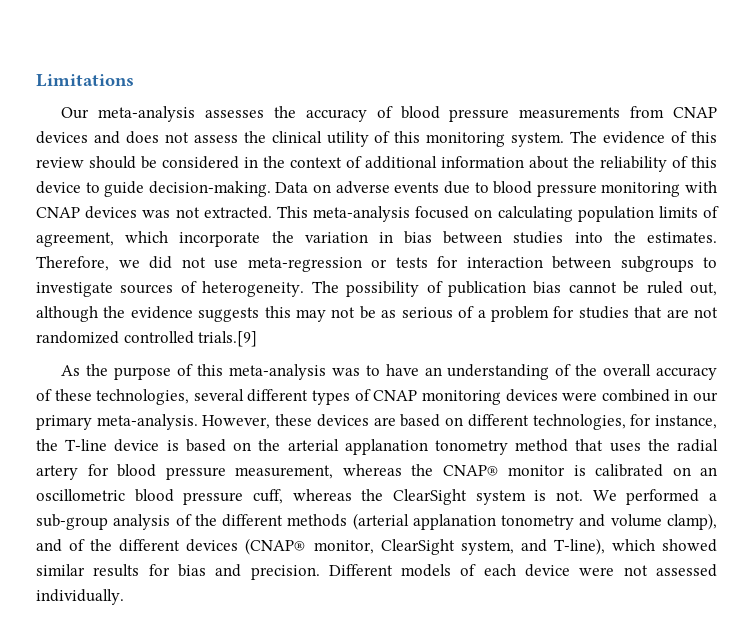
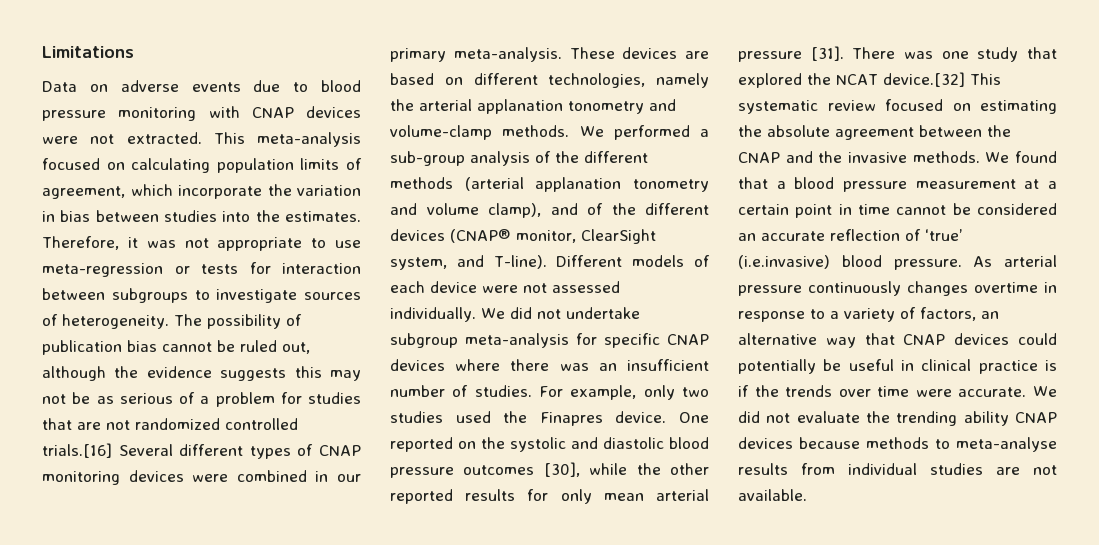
- Our meta-analysis assesses the accuracy of blood pressure measurements from CNAP devices and does not assess the clinical utility of this monitoring system. The evidence of this review should be considered in the context of additional information about the reliability of this device to guide decision-making. Data on adverse events due to blood pressure monitoring with CNAP devices was not extracted.
+ Data on adverse events due to blood pressure monitoring with CNAP devices were not extracted.
- Therefore, we did not use meta-regression or tests for interaction between subgroups to investigate sources of heterogeneity.
+ Therefore, it was not appropriate to use meta-regression or tests for interaction between subgroups to investigate sources of heterogeneity.
- The possibility of publication bias cannot be ruled out, although the evidence suggests this may not be as serious of a problem for studies that are not randomized controlled trials.[9]
- As the purpose of this meta-analysis was to have an understanding of the overall accuracy of these technologies, several different types of CNAP monitoring devices were combined in our primary meta-analysis.
+ The possibility of publication bias cannot be ruled out, although the evidence suggests this may not be as serious of a problem for studies that are not randomized controlled trials.[16] Several different types of CNAP monitoring devices were combined in our primary meta-analysis.
- However, these devices are based on different technologies, for instance, the T-line device is based on the arterial applanation tonometry method that uses the radial artery for blood pressure measurement, whereas the CNAP® monitor is calibrated on an oscillometric blood pressure cuff, whereas the ClearSight system is not.
+ These devices are based on different technologies, namely the arterial applanation tonometry and volume-clamp methods.
- We performed a sub-group analysis of the different methods (arterial applanation tonometry and volume clamp), and of the different devices (CNAP® monitor, ClearSight system, and T-line), which showed similar results for bias and precision.
+ We performed a sub-group analysis of the different methods (arterial applanation tonometry and volume clamp), and of the different devices (CNAP® monitor, ClearSight system, and T-line).
+ We did not undertake subgroup meta-analysis for specific CNAP devices where there was an insufficient number of studies. For example, only two studies used the Finapres device. One reported on the systolic and diastolic blood pressure outcomes [30], while the other reported results for only mean arterial pressure [31]. There was one study that explored the NCAT device.[32] This systematic review focused on estimating the absolute agreement between the CNAP and the invasive methods. We found that a blood pressure measurement at a certain point in time cannot be considered an accurate reflection of ‘true’ (i.e.invasive) blood pressure. As arterial pressure continuously changes overtime in response to a variety of factors, an alternative way that CNAP devices could potentially be useful in clinical practice is if the trends over time were accurate. We did not evaluate the trending ability CNAP devices because methods to meta-analyse results from individual studies are not available.

